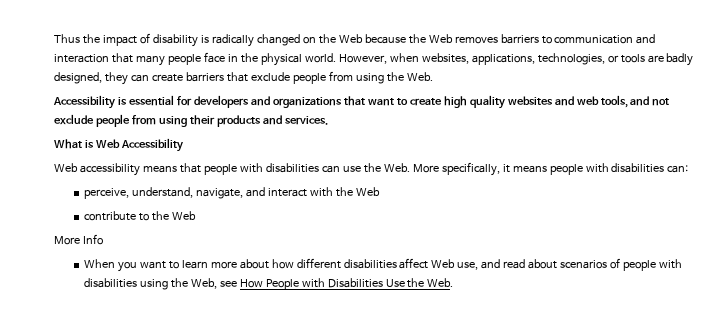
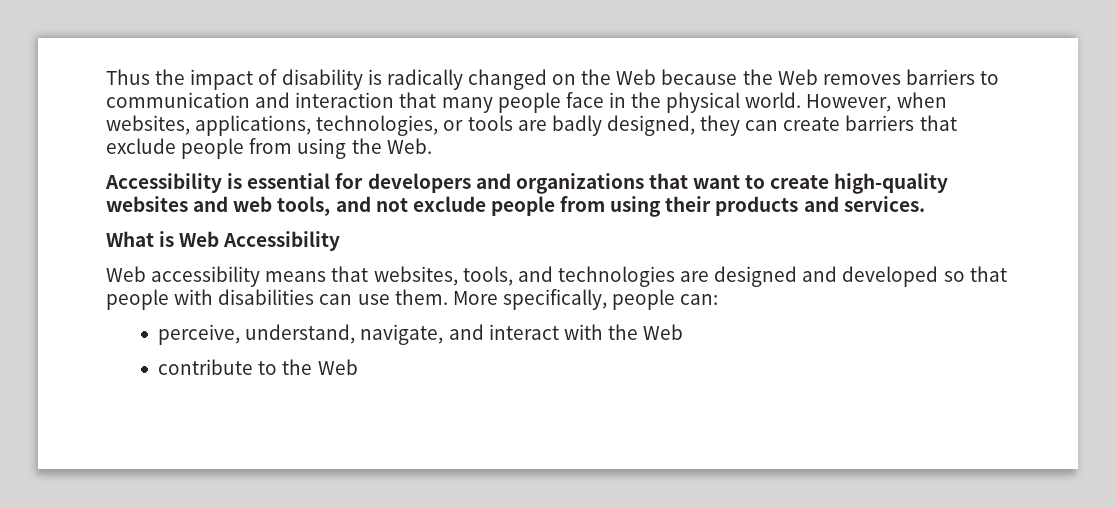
- Accessibility is essential for developers and organizations that want to create high quality websites and web tools, and not exclude people from using their products and services.
+ Accessibility is essential for developers and organizations that want to create high-quality websites and web tools, and not exclude people from using their products and services.
- Web accessibility means that people with disabilities can use the Web. More specifically, it means people with disabilities can:
+ Web accessibility means that websites, tools, and technologies are designed and developed so that people with disabilities can use them. More specifically, people can:
- More Info
- When you want to learn more about how different disabilities affect Web use, and read about scenarios of people with disabilities using the Web, see How People with Disabilities Use the Web.

